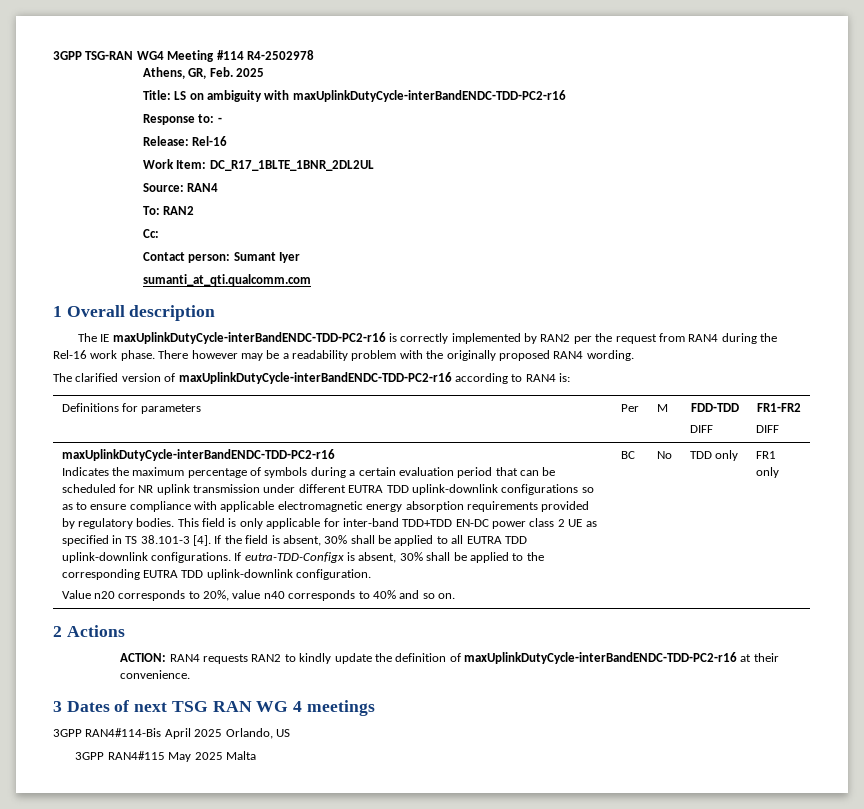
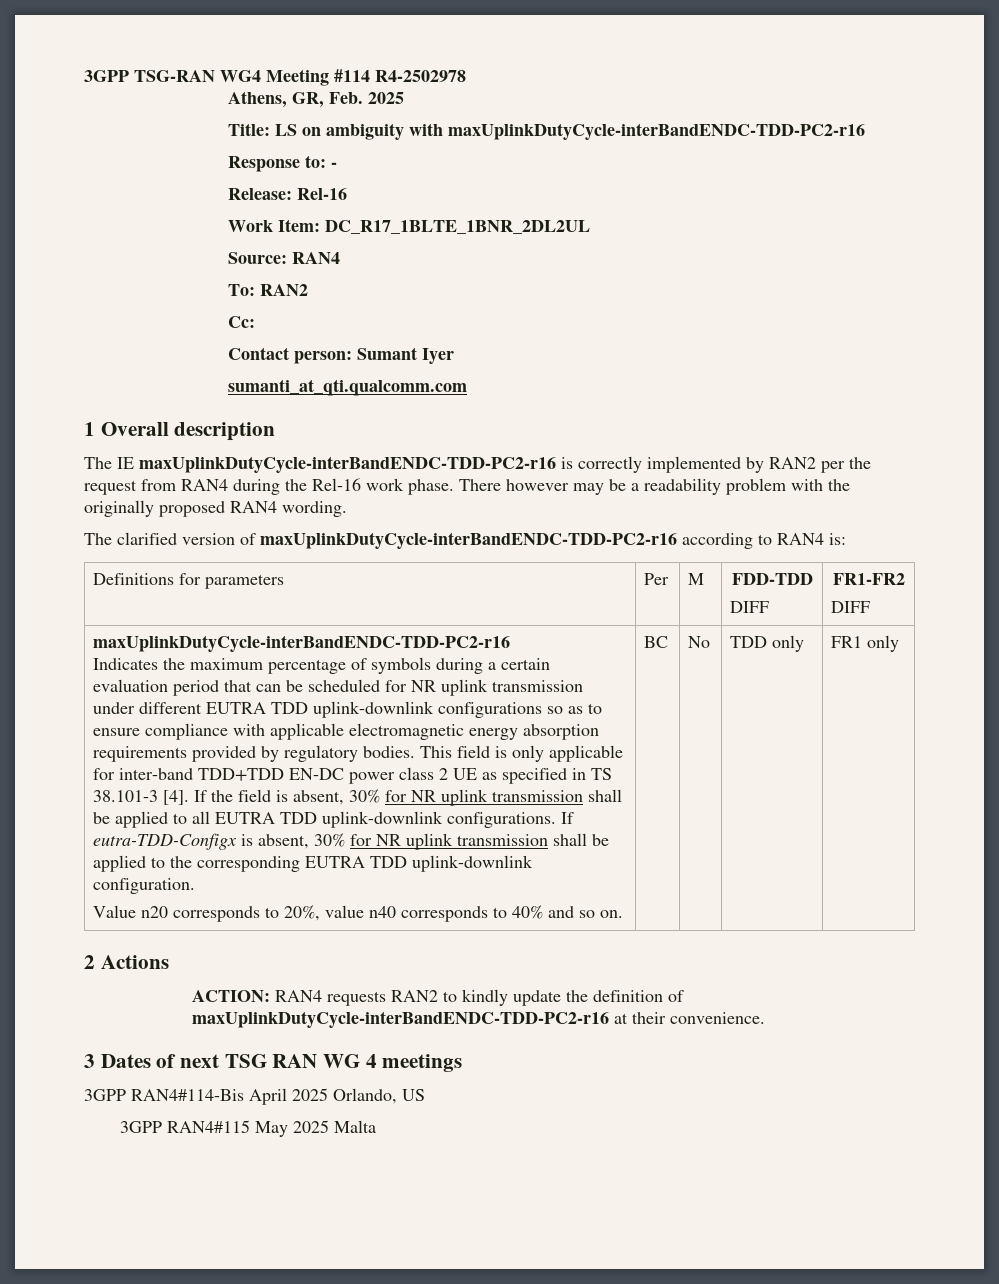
- If the field is absent, 30% shall be applied to all EUTRA TDD uplink-downlink configurations.
+ If the field is absent, 30% for NR uplink transmission shall be applied to all EUTRA TDD uplink-downlink configurations.
- If eutra-TDD-Configx is absent, 30% shall be applied to the corresponding EUTRA TDD uplink-downlink configuration.
+ If eutra-TDD-Configx is absent, 30% for NR uplink transmission shall be applied to the corresponding EUTRA TDD uplink-downlink configuration.

